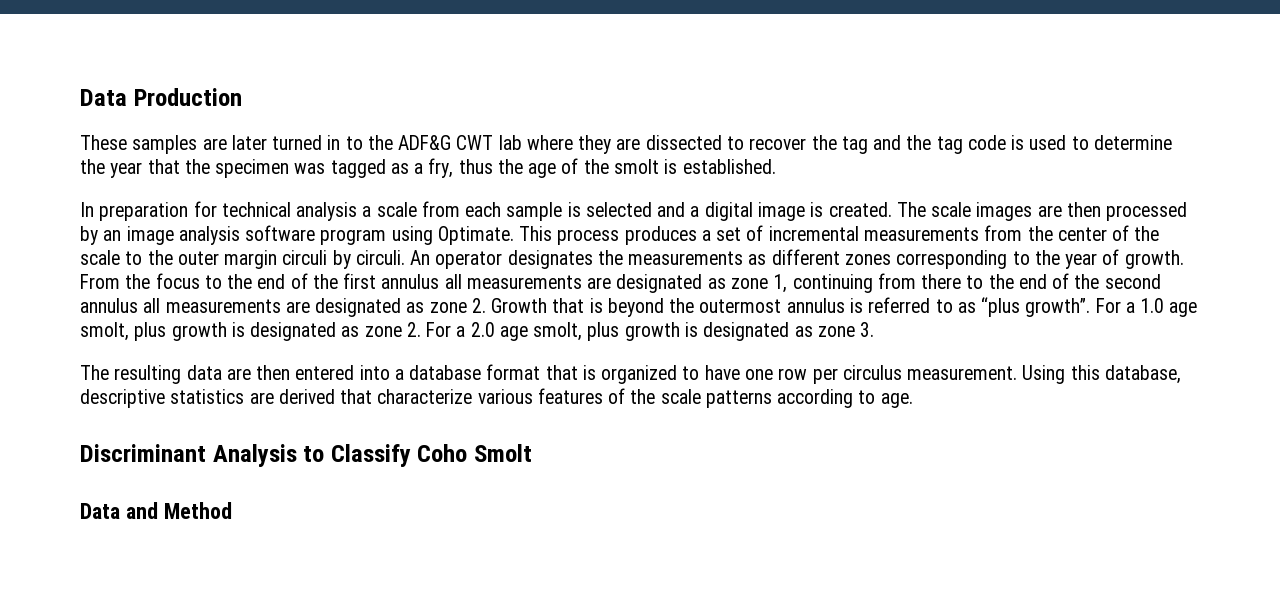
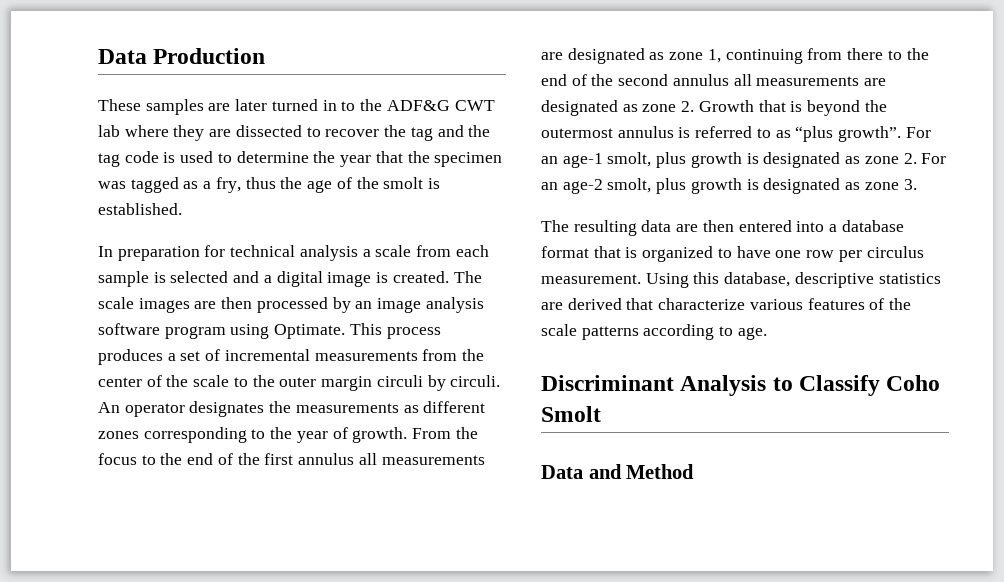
- For a 1.0 age smolt, plus growth is designated as zone 2. For a 2.0 age smolt, plus growth is designated as zone 3.
+ For an age-1 smolt, plus growth is designated as zone 2. For an age-2 smolt, plus growth is designated as zone 3.

